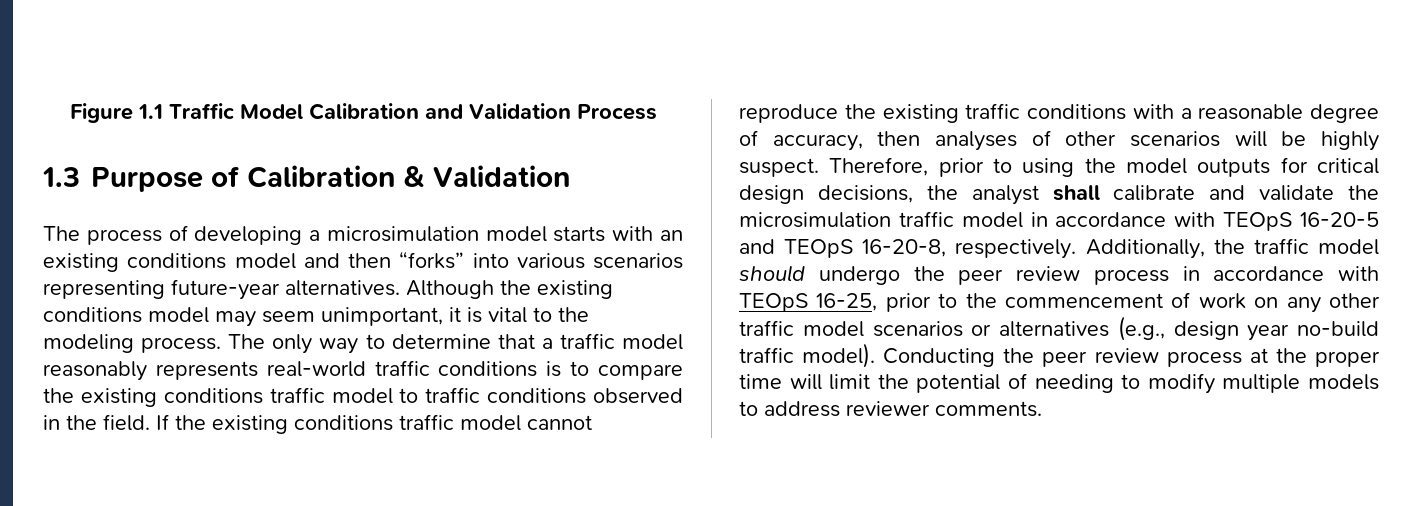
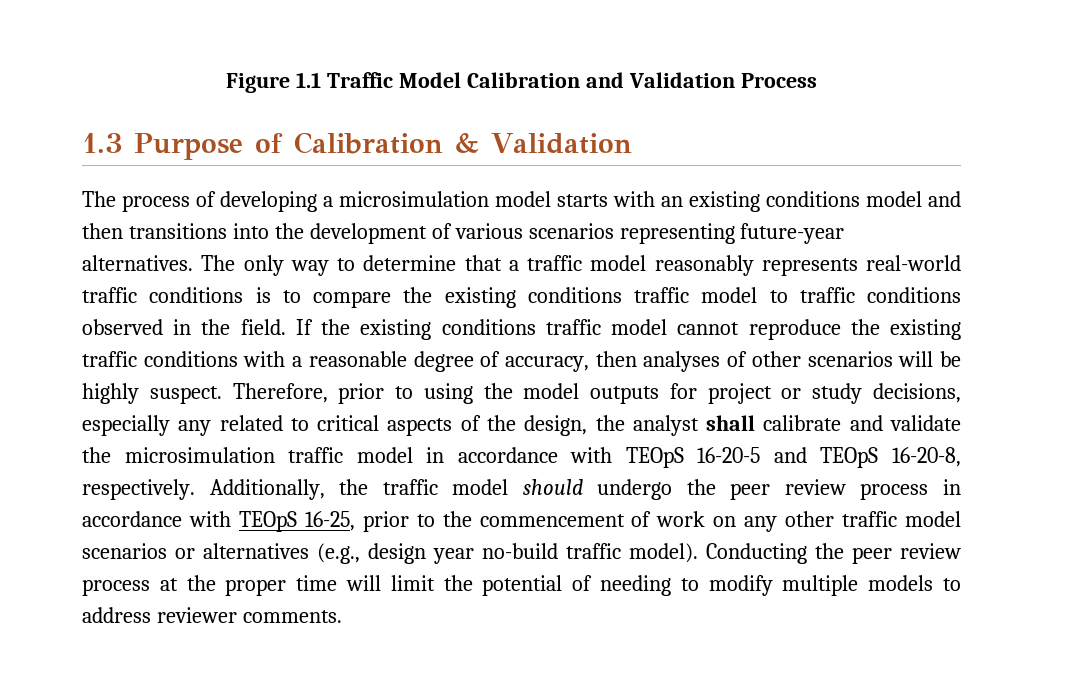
- The process of developing a microsimulation model starts with an existing conditions model and then “forks” into various scenarios representing future-year alternatives.
+ The process of developing a microsimulation model starts with an existing conditions model and then transitions into the development of various scenarios representing future-year alternatives.
- Although the existing conditions model may seem unimportant, it is vital to the modeling process.
- Therefore, prior to using the model outputs for critical design decisions, the analyst shall calibrate and validate the microsimulation traffic model in accordance with TEOpS 16-20-5 and TEOpS 16-20-8, respectively.
+ Therefore, prior to using the model outputs for project or study decisions, especially any related to critical aspects of the design, the analyst shall calibrate and validate the microsimulation traffic model in accordance with TEOpS 16-20-5 and TEOpS 16-20-8, respectively.

